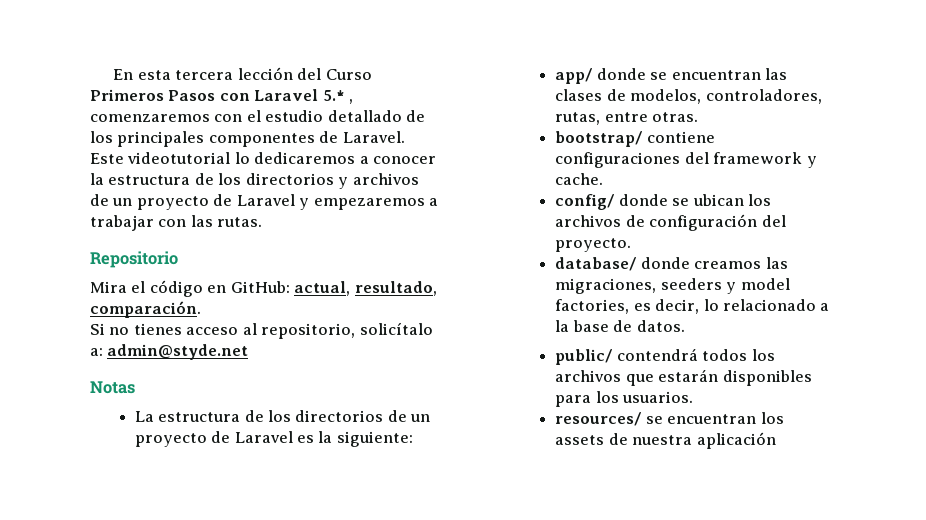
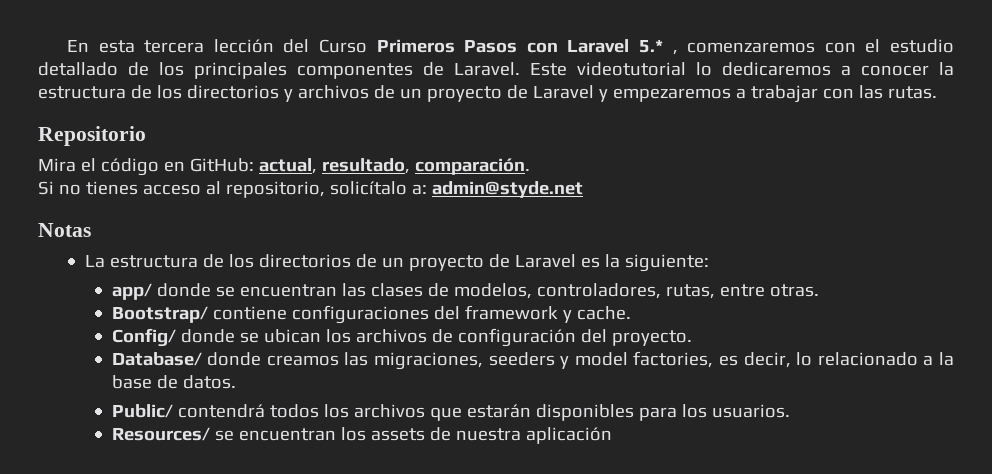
- bootstrap/ contiene configuraciones del framework y cache.
+ Bootstrap/ contiene configuraciones del framework y cache.
- config/ donde se ubican los archivos de configuración del proyecto.
+ Config/ donde se ubican los archivos de configuración del proyecto.
- database/ donde creamos las migraciones, seeders y model factories, es decir, lo relacionado a la base de datos.
+ Database/ donde creamos las migraciones, seeders y model factories, es decir, lo relacionado a la base de datos.
- public/ contendrá todos los archivos que estarán disponibles para los usuarios.
+ Public/ contendrá todos los archivos que estarán disponibles para los usuarios.
- resources/ se encuentran los assets de nuestra aplicación
+ Resources/ se encuentran los assets de nuestra aplicación

